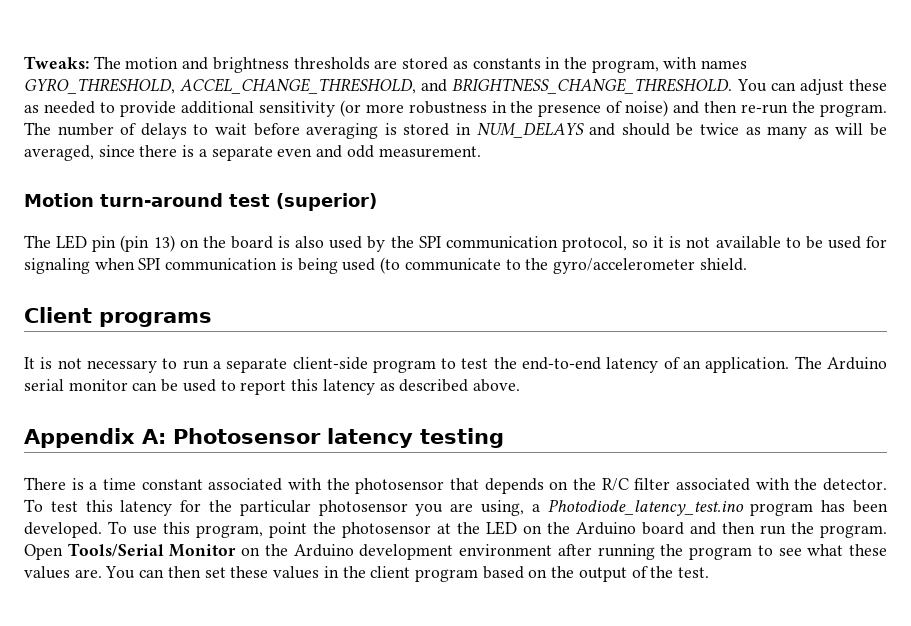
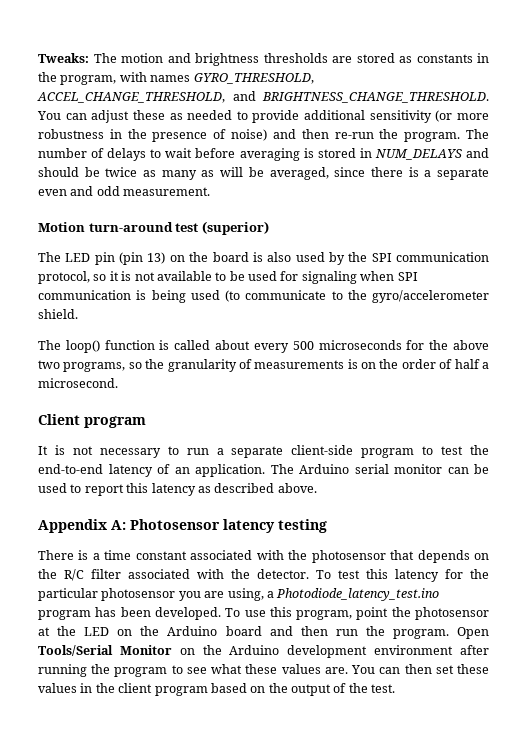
+ The loop() function is called about every 500 microseconds for the above two programs, so the granularity of measurements is on the order of half a microsecond.
- Client programs
+ Client program

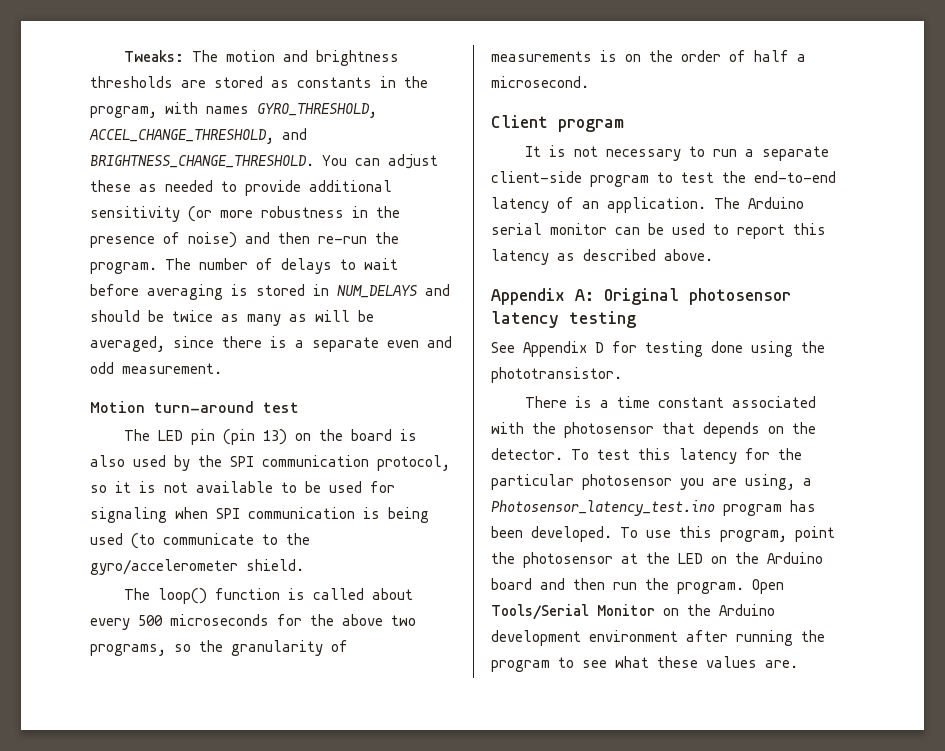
- Motion turn-around test (superior)
+ Motion turn-around test
- Appendix A: Photosensor latency testing
+ Appendix A: Original photosensor latency testing
+ See Appendix D for testing done using the phototransistor.
- There is a time constant associated with the photosensor that depends on the R/C filter associated with the detector.
+ There is a time constant associated with the photosensor that depends on the detector.
- To test this latency for the particular photosensor you are using, a Photodiode_latency_test.ino program has been developed.
+ To test this latency for the particular photosensor you are using, a Photosensor_latency_test.ino program has been developed.
- You can then set these values in the client program based on the output of the test.

